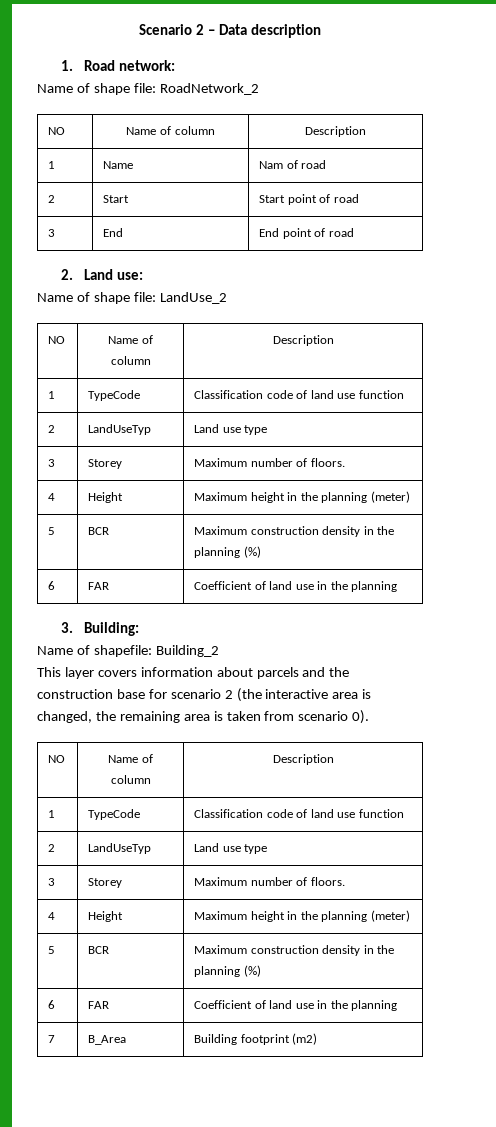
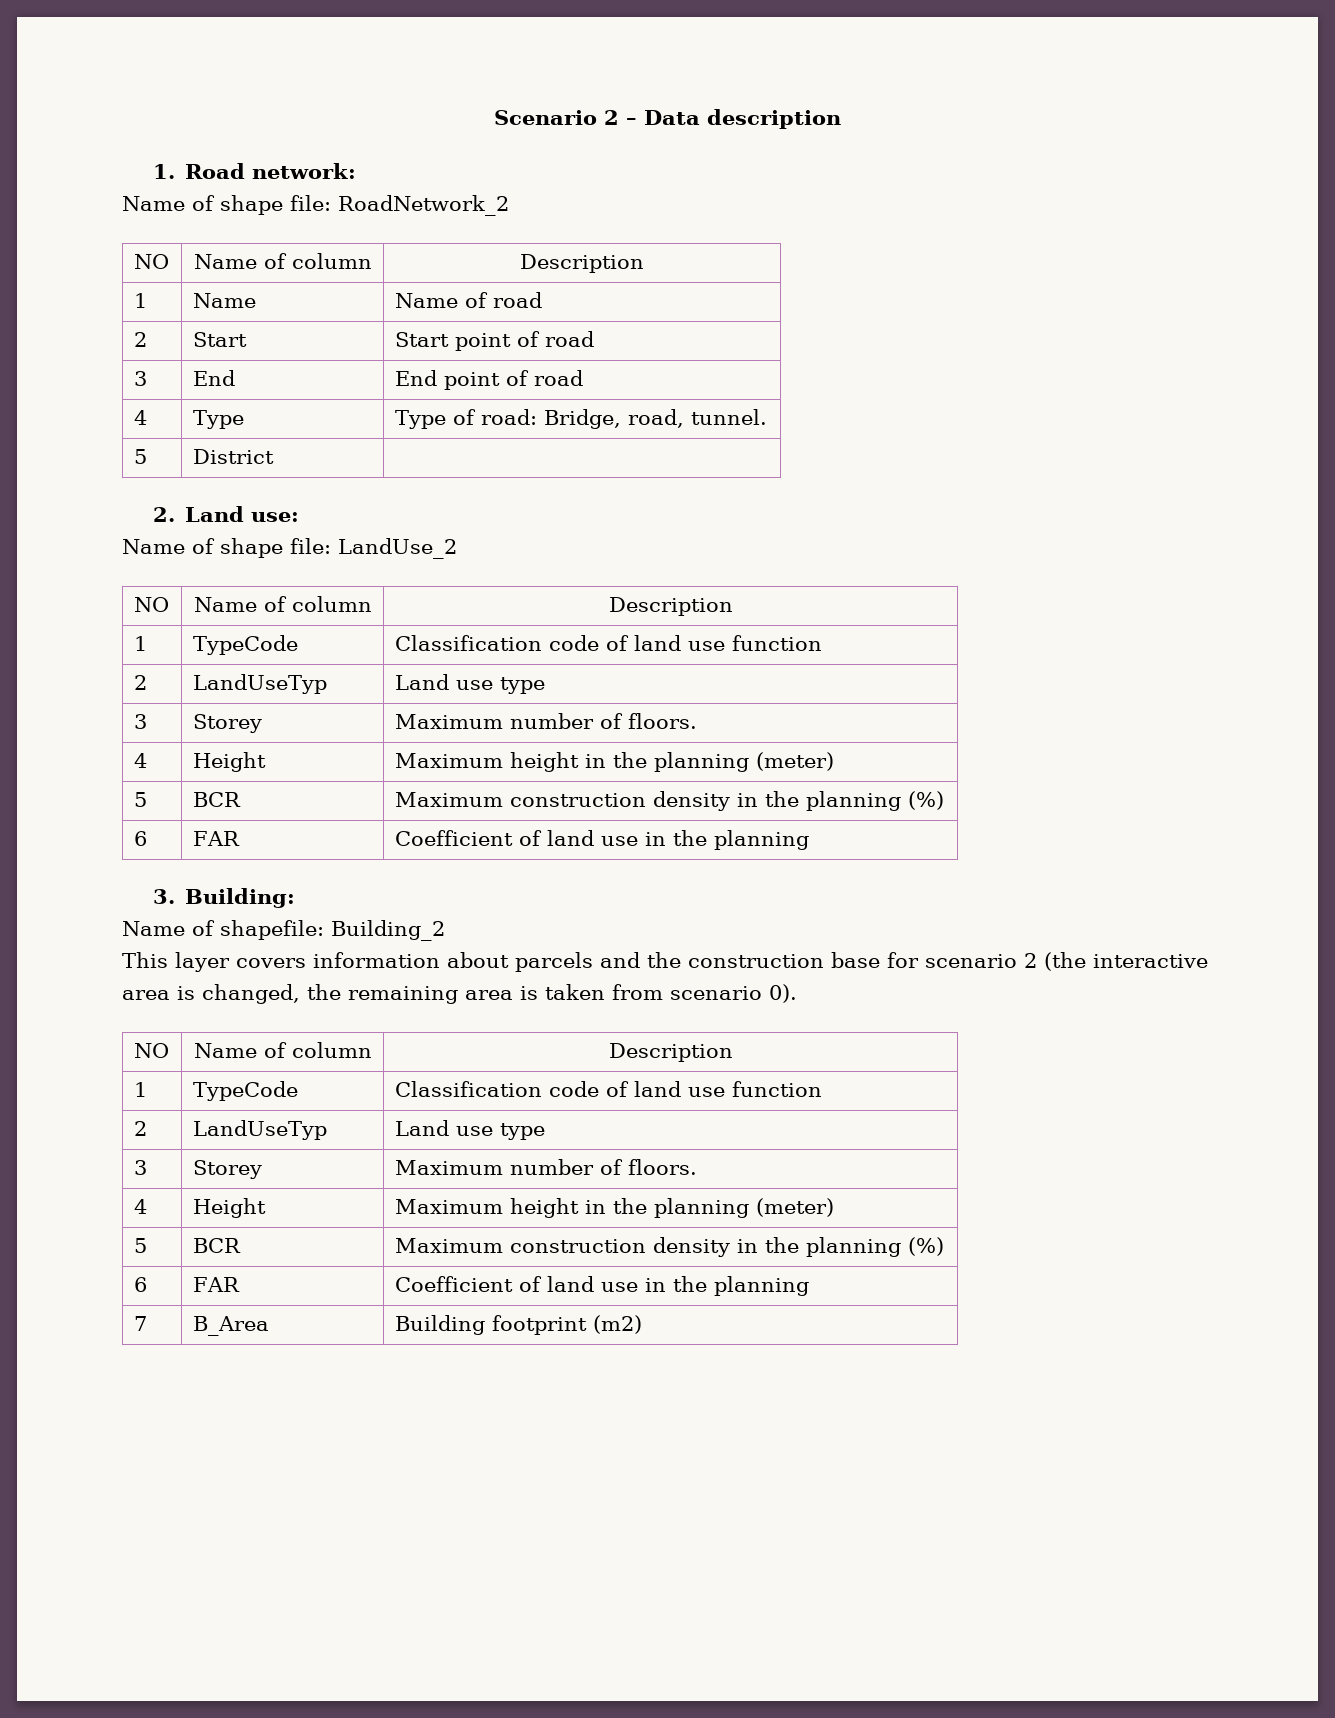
- 1 | Name | Nam of road
+ 1 | Name | Name of road
+ 4 | Type | Type of road: Bridge, road, tunnel.
+ 5 | District |

